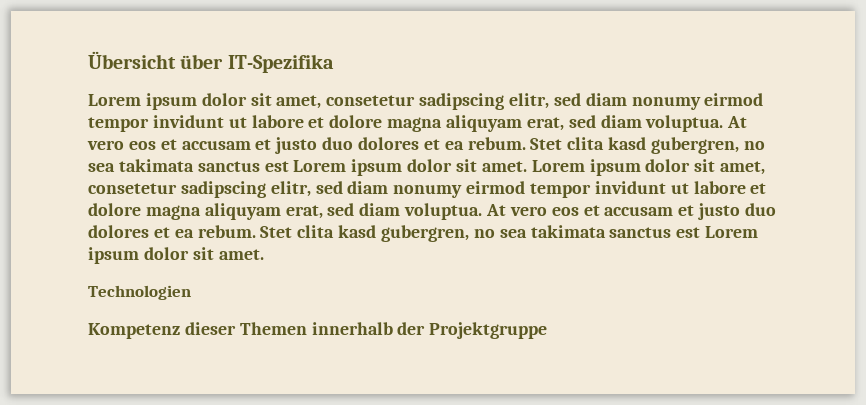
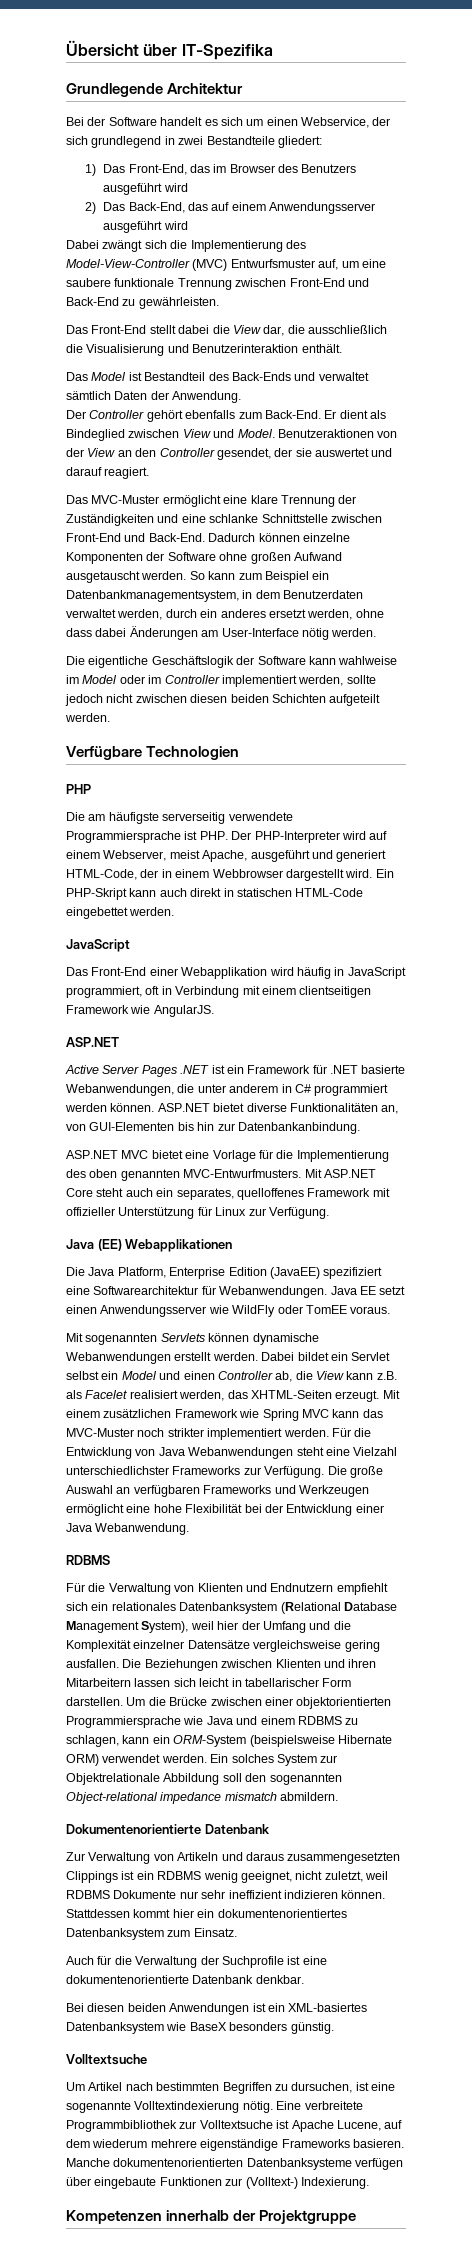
- Lorem ipsum dolor sit amet, consetetur sadipscing elitr, sed diam nonumy eirmod tempor invidunt ut labore et dolore magna aliquyam erat, sed diam voluptua. At vero eos et accusam et justo duo dolores et ea rebum. Stet clita kasd gubergren, no sea takimata sanctus est Lorem ipsum dolor sit amet. Lorem ipsum dolor sit amet, consetetur sadipscing elitr, sed diam nonumy eirmod tempor invidunt ut labore et dolore magna aliquyam erat, sed diam voluptua. At vero eos et accusam et justo duo dolores et ea rebum. Stet clita kasd gubergren, no sea takimata sanctus est Lorem ipsum dolor sit amet.
- Technologien
- Kompetenz dieser Themen innerhalb der Projektgruppe
+ Grundlegende Architektur
+ Bei der Software handelt es sich um einen Webservice, der sich grundlegend in zwei Bestandteile gliedert:
+ 1) Das Front-End, das im Browser des Benutzers ausgeführt wird
+ 2) Das Back-End, das auf einem Anwendungsserver ausgeführt wird
+ Dabei zwängt sich die Implementierung des Model-View-Controller (MVC) Entwurfsmuster auf, um eine saubere funktionale Trennung zwischen Front-End und Back-End zu gewährleisten.
+ Das Front-End stellt dabei die View dar, die ausschließlich die Visualisierung und Benutzerinteraktion enthält.
+ Das Model ist Bestandteil des Back-Ends und verwaltet sämtlich Daten der Anwendung.
+ Der Controller gehört ebenfalls zum Back-End. Er dient als Bindeglied zwischen View und Model. Benutzeraktionen von der View an den Controller gesendet, der sie auswertet und darauf reagiert.
+ Das MVC-Muster ermöglicht eine klare Trennung der Zuständigkeiten und eine schlanke Schnittstelle zwischen Front-End und Back-End. Dadurch können einzelne Komponenten der Software ohne großen Aufwand ausgetauscht werden. So kann zum Beispiel ein Datenbankmanagementsystem, in dem Benutzerdaten verwaltet werden, durch ein anderes ersetzt werden, ohne dass dabei Änderungen am User-Interface nötig werden.
+ Die eigentliche Geschäftslogik der Software kann wahlweise im Model oder im Controller implementiert werden, sollte jedoch nicht zwischen diesen beiden Schichten aufgeteilt werden.
+ Verfügbare Technologien
+ PHP
+ Die am häufigste serverseitig verwendete Programmiersprache ist PHP. Der PHP-Interpreter wird auf einem Webserver, meist Apache, ausgeführt und generiert HTML-Code, der in einem Webbrowser dargestellt wird. Ein PHP-Skript kann auch direkt in statischen HTML-Code eingebettet werden.
+ JavaScript
+ Das Front-End einer Webapplikation wird häufig in JavaScript programmiert, oft in Verbindung mit einem clientseitigen Framework wie AngularJS.
+ ASP.NET
+ Active Server Pages .NET ist ein Framework für .NET basierte Webanwendungen, die unter anderem in C# programmiert werden können. ASP.NET bietet diverse Funktionalitäten an, von GUI-Elementen bis hin zur Datenbankanbindung.
+ ASP.NET MVC bietet eine Vorlage für die Implementierung des oben genannten MVC-Entwurfmusters. Mit ASP.NET Core steht auch ein separates, quelloffenes Framework mit offizieller Unterstützung für Linux zur Verfügung.
+ Java (EE) Webapplikationen
+ Die Java Platform, Enterprise Edition (JavaEE) spezifiziert eine Softwarearchitektur für Webanwendungen. Java EE setzt einen Anwendungsserver wie WildFly oder TomEE voraus.
+ Mit sogenannten Servlets können dynamische Webanwendungen erstellt werden. Dabei bildet ein Servlet selbst ein Model und einen Controller ab, die View kann z.B. als Facelet realisiert werden, das XHTML-Seiten erzeugt. Mit einem zusätzlichen Framework wie Spring MVC kann das MVC-Muster noch strikter implementiert werden. Für die Entwicklung von Java Webanwendungen steht eine Vielzahl unterschiedlichster Frameworks zur Verfügung. Die große Auswahl an verfügbaren Frameworks und Werkzeugen ermöglicht eine hohe Flexibilität bei der Entwicklung einer Java Webanwendung.
+ RDBMS
+ Für die Verwaltung von Klienten und Endnutzern empfiehlt sich ein relationales Datenbanksystem (Relational Database Management System), weil hier der Umfang und die Komplexität einzelner Datensätze vergleichsweise gering ausfallen. Die Beziehungen zwischen Klienten und ihren Mitarbeitern lassen sich leicht in tabellarischer Form darstellen. Um die Brücke zwischen einer objektorientierten Programmiersprache wie Java und einem RDBMS zu schlagen, kann ein ORM-System (beispielsweise Hibernate ORM) verwendet werden. Ein solches System zur Objektrelationale Abbildung soll den sogenannten Object-relational impedance mismatch abmildern.
+ Dokumentenorientierte Datenbank
+ Zur Verwaltung von Artikeln und daraus zusammengesetzten Clippings ist ein RDBMS wenig geeignet, nicht zuletzt, weil RDBMS Dokumente nur sehr ineffizient indizieren können. Stattdessen kommt hier ein dokumentenorientiertes Datenbanksystem zum Einsatz.
+ Auch für die Verwaltung der Suchprofile ist eine dokumentenorientierte Datenbank denkbar.
+ Bei diesen beiden Anwendungen ist ein XML-basiertes Datenbanksystem wie BaseX besonders günstig.
+ Volltextsuche
+ Um Artikel nach bestimmten Begriffen zu dursuchen, ist eine sogenannte Volltextindexierung nötig. Eine verbreitete Programmbibliothek zur Volltextsuche ist Apache Lucene, auf dem wiederum mehrere eigenständige Frameworks basieren. Manche dokumentenorientierten Datenbanksysteme verfügen über eingebaute Funktionen zur (Volltext-) Indexierung.
+ Kompetenzen innerhalb der Projektgruppe

